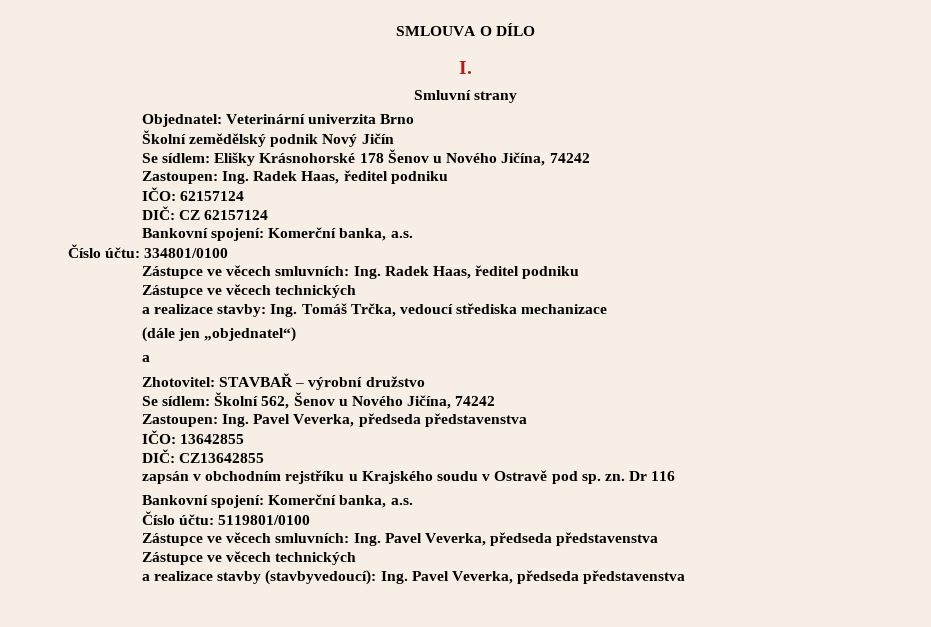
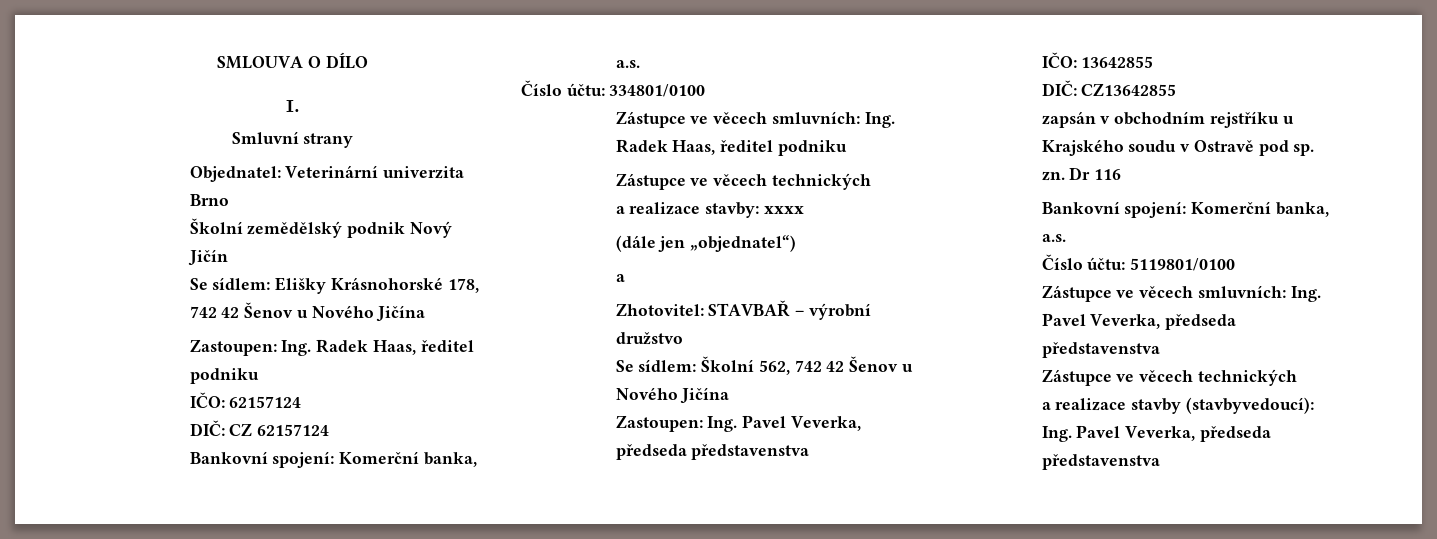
- Se sídlem: Elišky Krásnohorské 178 Šenov u Nového Jičína, 74242
+ Se sídlem: Elišky Krásnohorské 178, 742 42 Šenov u Nového Jičína
- a realizace stavby: Ing. Tomáš Trčka, vedoucí střediska mechanizace
+ a realizace stavby: xxxx
- Se sídlem: Školní 562, Šenov u Nového Jičína, 74242
+ Se sídlem: Školní 562, 742 42 Šenov u Nového Jičína

